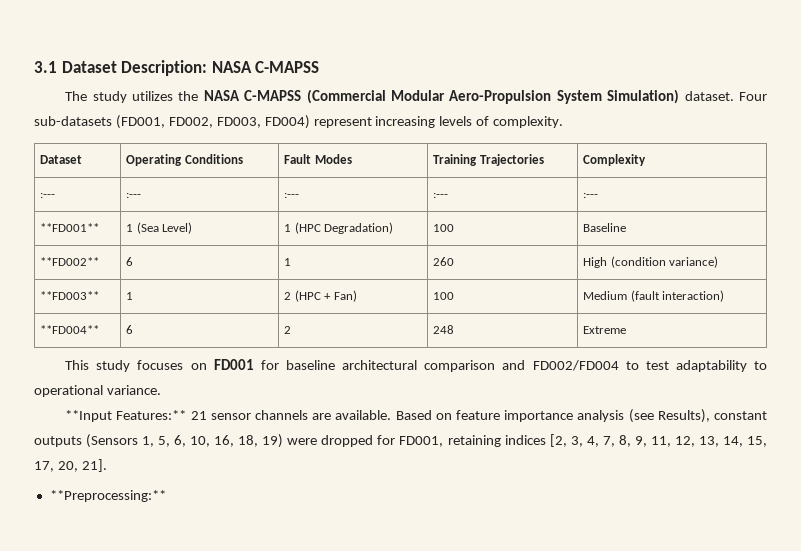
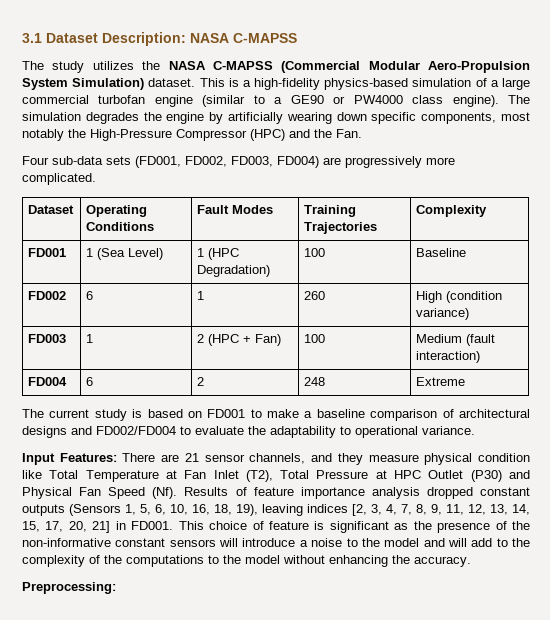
- Four sub-datasets (FD001, FD002, FD003, FD004) represent increasing levels of complexity.
+ This is a high-fidelity physics-based simulation of a large commercial turbofan engine (similar to a GE90 or PW4000 class engine). The simulation degrades the engine by artificially wearing down specific components, most notably the High-Pressure Compressor (HPC) and the Fan.
+ Four sub-data sets (FD001, FD002, FD003, FD004) are progressively more complicated.
- :--- | :--- | :--- | :--- | :---
- **FD001** | 1 (Sea Level) | 1 (HPC Degradation) | 100 | Baseline
+ FD001 | 1 (Sea Level) | 1 (HPC Degradation) | 100 | Baseline
- **FD002** | 6 | 1 | 260 | High (condition variance)
+ FD002 | 6 | 1 | 260 | High (condition variance)
- **FD003** | 1 | 2 (HPC + Fan) | 100 | Medium (fault interaction)
+ FD003 | 1 | 2 (HPC + Fan) | 100 | Medium (fault interaction)
- **FD004** | 6 | 2 | 248 | Extreme
+ FD004 | 6 | 2 | 248 | Extreme
- This study focuses on FD001 for baseline architectural comparison and FD002/FD004 to test adaptability to operational variance.
+ The current study is based on FD001 to make a baseline comparison of architectural designs and FD002/FD004 to evaluate the adaptability to operational variance.
- **Input Features:** 21 sensor channels are available. Based on feature importance analysis (see Results), constant outputs (Sensors 1, 5, 6, 10, 16, 18, 19) were dropped for FD001, retaining indices [2, 3, 4, 7, 8, 9, 11, 12, 13, 14, 15, 17, 20, 21].
- **Preprocessing:**
+ Input Features: There are 21 sensor channels, and they measure physical condition like Total Temperature at Fan Inlet (T2), Total Pressure at HPC Outlet (P30) and Physical Fan Speed (Nf). Results of feature importance analysis dropped constant outputs (Sensors 1, 5, 6, 10, 16, 18, 19), leaving indices [2, 3, 4, 7, 8, 9, 11, 12, 13, 14, 15, 17, 20, 21] in FD001. This choice of feature is significant as the presence of the non-informative constant sensors will introduce a noise to the model and will add to the complexity of the computations to the model without enhancing the accuracy.
+ Preprocessing:

